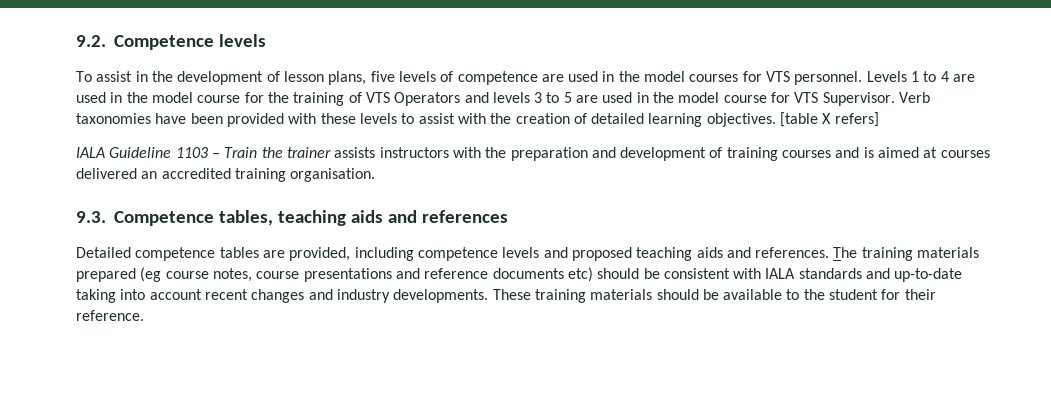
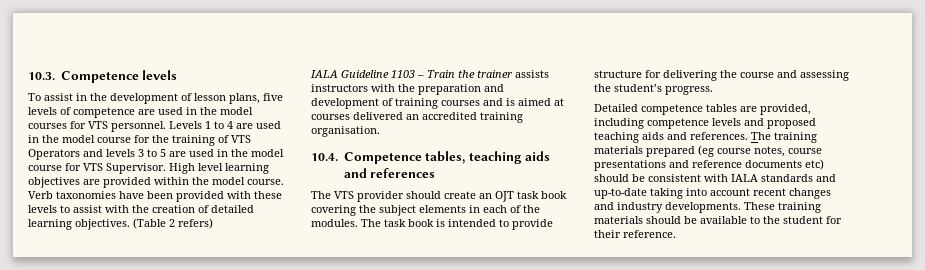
- 9.2. Competence levels
+ 10.3. Competence levels
+ High level learning objectives are provided within the model course.
- [table X refers]
+ (Table 2 refers)
- 9.3. Competence tables, teaching aids and references
+ 10.4. Competence tables, teaching aids and references
+ The VTS provider should create an OJT task book covering the subject elements in each of the modules. The task book is intended to provide structure for delivering the course and assessing the student’s progress.

